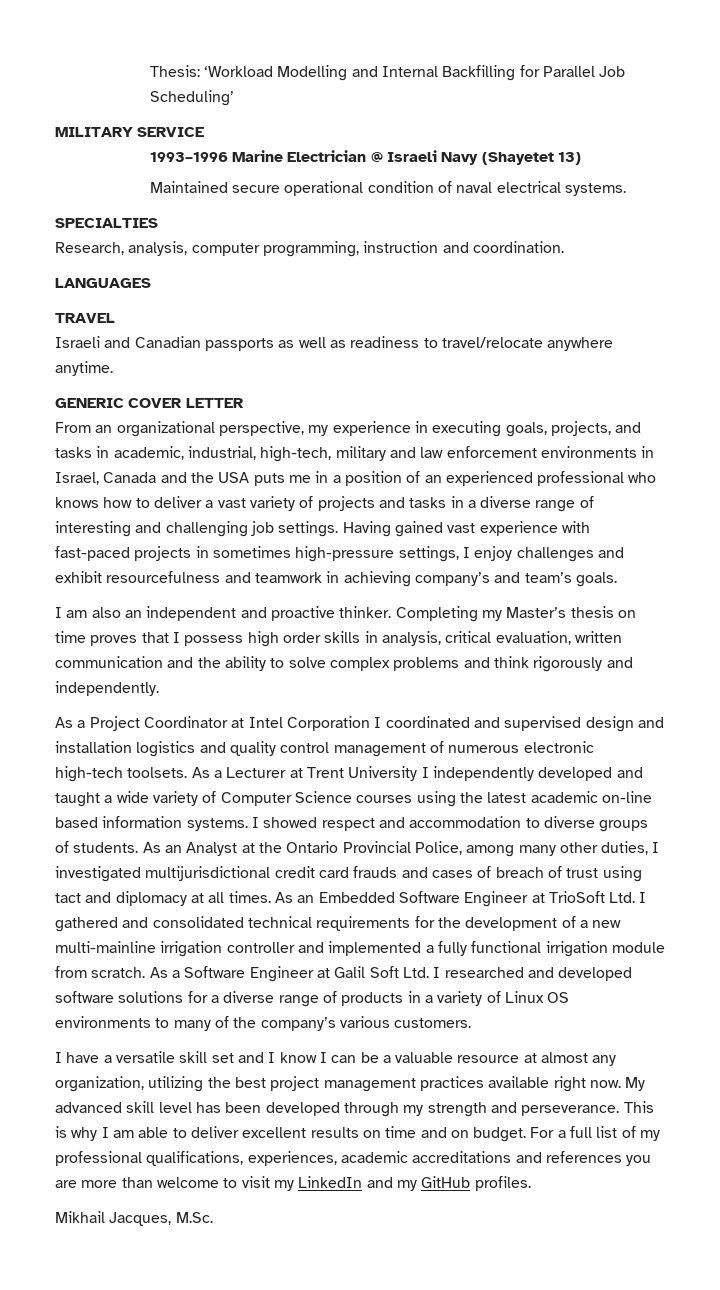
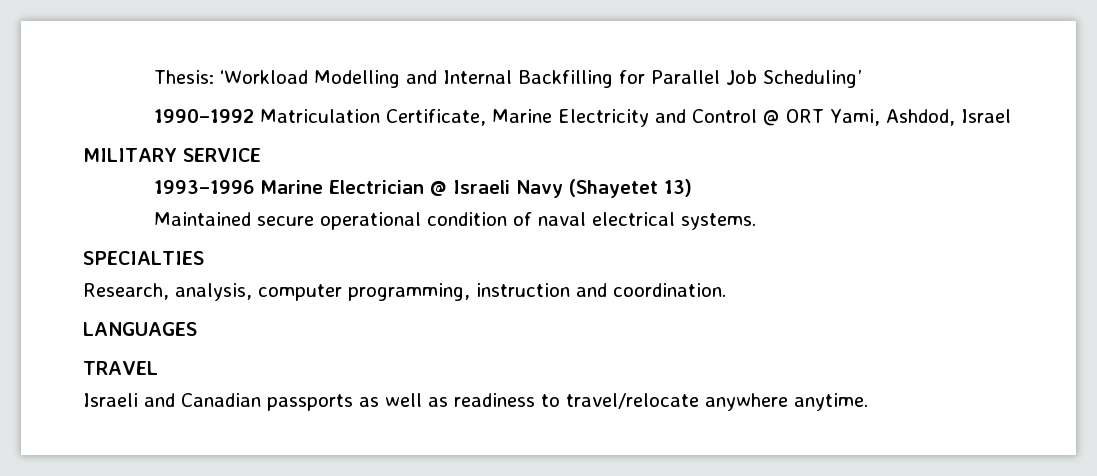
+ 1990–1992 Matriculation Certificate, Marine Electricity and Control @ ORT Yami, Ashdod, Israel
- GENERIC COVER LETTER
- From an organizational perspective, my experience in executing goals, projects, and tasks in academic, industrial, high-tech, military and law enforcement environments in Israel, Canada and the USA puts me in a position of an experienced professional who knows how to deliver a vast variety of projects and tasks in a diverse range of interesting and challenging job settings. Having gained vast experience with fast-paced projects in sometimes high-pressure settings, I enjoy challenges and exhibit resourcefulness and teamwork in achieving company’s and team’s goals.
- I am also an independent and proactive thinker. Completing my Master’s thesis on time proves that I possess high order skills in analysis, critical evaluation, written communication and the ability to solve complex problems and think rigorously and independently.
- As a Project Coordinator at Intel Corporation I coordinated and supervised design and installation logistics and quality control management of numerous electronic high-tech toolsets. As a Lecturer at Trent University I independently developed and taught a wide variety of Computer Science courses using the latest academic on-line based information systems. I showed respect and accommodation to diverse groups of students. As an Analyst at the Ontario Provincial Police, among many other duties, I investigated multijurisdictional credit card frauds and cases of breach of trust using tact and diplomacy at all times. As an Embedded Software Engineer at TrioSoft Ltd. I gathered and consolidated technical requirements for the development of a new multi-mainline irrigation controller and implemented a fully functional irrigation module from scratch. As a Software Engineer at Galil Soft Ltd. I researched and developed software solutions for a diverse range of products in a variety of Linux OS environments to many of the company’s various customers.
- I have a versatile skill set and I know I can be a valuable resource at almost any organization, utilizing the best project management practices available right now. My advanced skill level has been developed through my strength and perseverance. This is why I am able to deliver excellent results on time and on budget. For a full list of my professional qualifications, experiences, academic accreditations and references you are more than welcome to visit my LinkedIn and my GitHub profiles.
- Mikhail Jacques, M.Sc.

